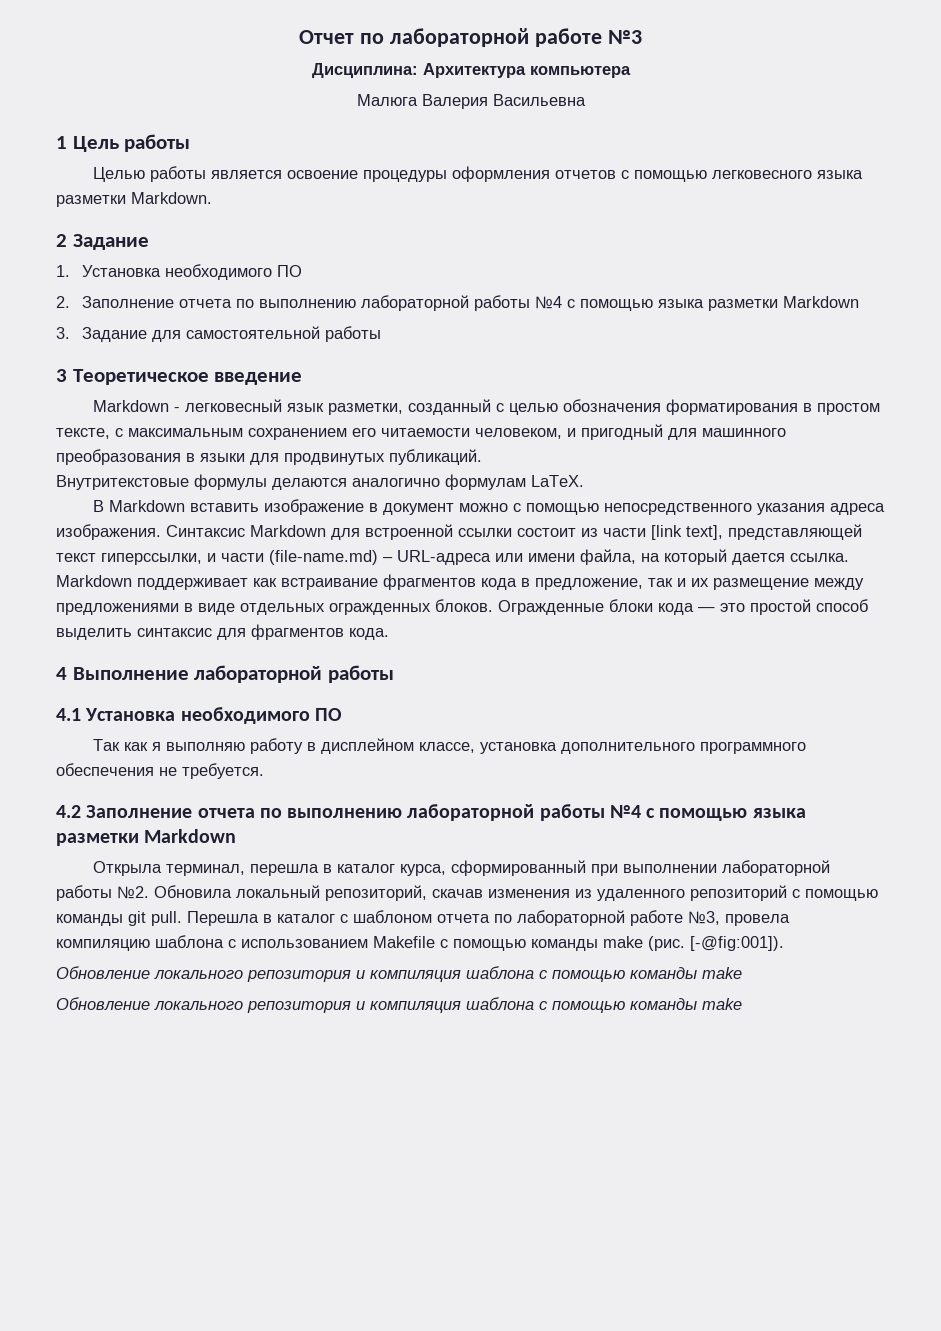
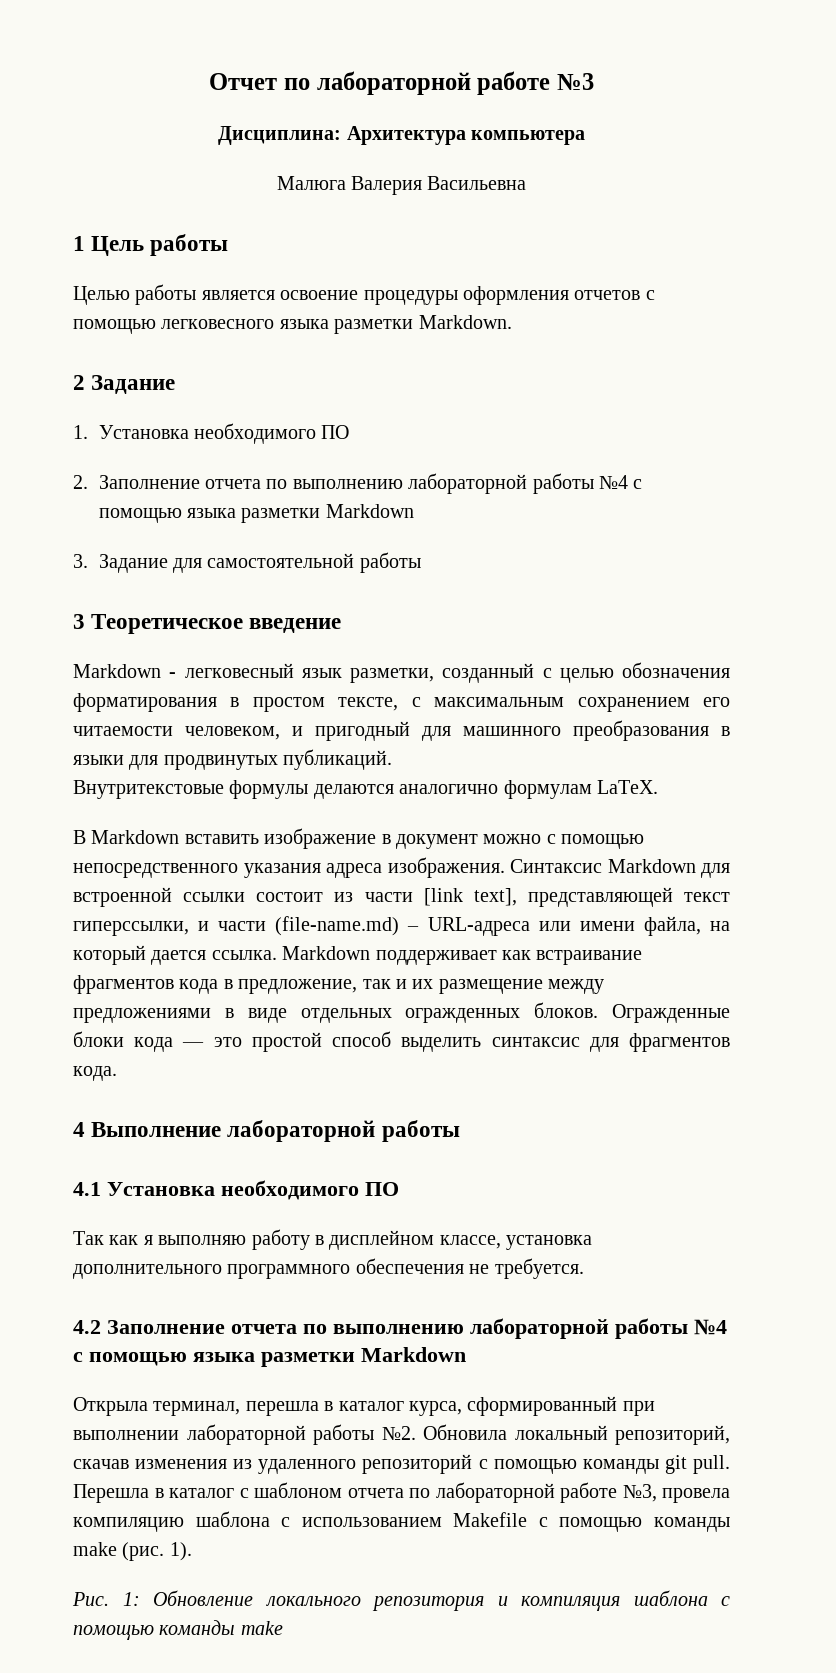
- [-@fig:001]).
- Обновление локального репозитория и компиляция шаблона с помощью команды make
- Обновление локального репозитория и компиляция шаблона с помощью команды make
+ 1).
+ Рис. 1: Обновление локального репозитория и компиляция шаблона с помощью команды make

